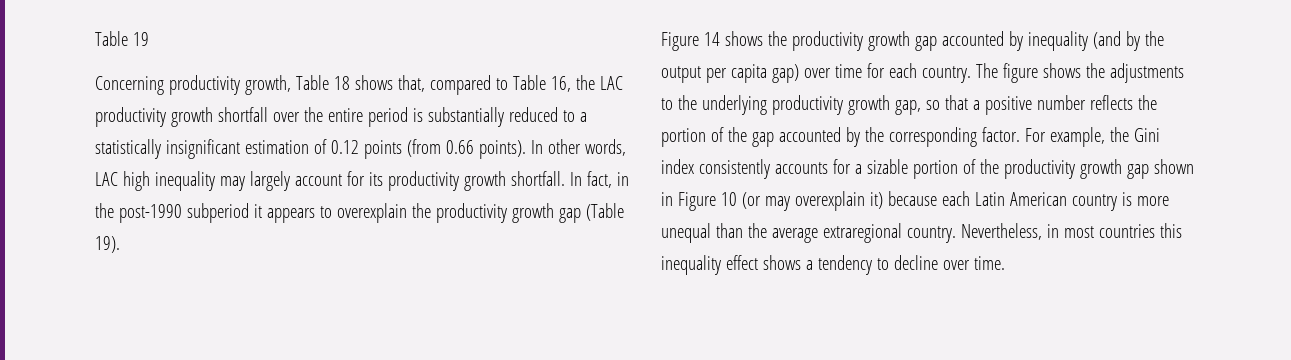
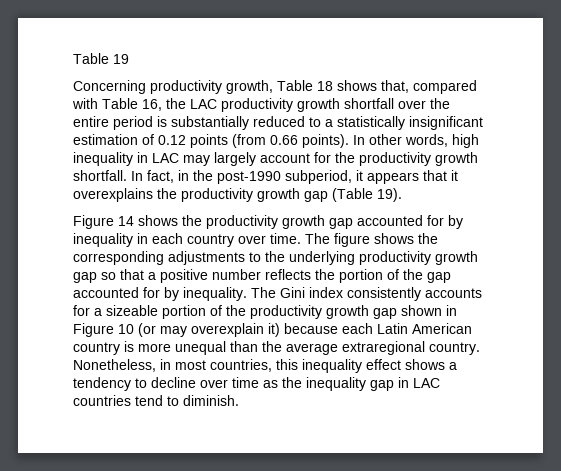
- Concerning productivity growth, Table 18 shows that, compared to Table 16, the LAC productivity growth shortfall over the entire period is substantially reduced to a statistically insignificant estimation of 0.12 points (from 0.66 points).
+ Concerning productivity growth, Table 18 shows that, compared with Table 16, the LAC productivity growth shortfall over the entire period is substantially reduced to a statistically insignificant estimation of 0.12 points (from 0.66 points).
- In other words, LAC high inequality may largely account for its productivity growth shortfall.
+ In other words, high inequality in LAC may largely account for the productivity growth shortfall.
- In fact, in the post-1990 subperiod it appears to overexplain the productivity growth gap (Table 19).
+ In fact, in the post-1990 subperiod, it appears that it overexplains the productivity growth gap (Table 19).
- Figure 14 shows the productivity growth gap accounted by inequality (and by the output per capita gap) over time for each country.
+ Figure 14 shows the productivity growth gap accounted for by inequality in each country over time.
- The figure shows the adjustments to the underlying productivity growth gap, so that a positive number reflects the portion of the gap accounted by the corresponding factor. For example, the Gini index consistently accounts for a sizable portion of the productivity growth gap shown in Figure 10 (or may overexplain it) because each Latin American country is more unequal than the average extraregional country.
+ The figure shows the corresponding adjustments to the underlying productivity growth gap so that a positive number reflects the portion of the gap accounted for by inequality. The Gini index consistently accounts for a sizeable portion of the productivity growth gap shown in Figure 10 (or may overexplain it) because each Latin American country is more unequal than the average extraregional country.
- Nevertheless, in most countries this inequality effect shows a tendency to decline over time.
+ Nonetheless, in most countries, this inequality effect shows a tendency to decline over time as the inequality gap in LAC countries tend to diminish.

